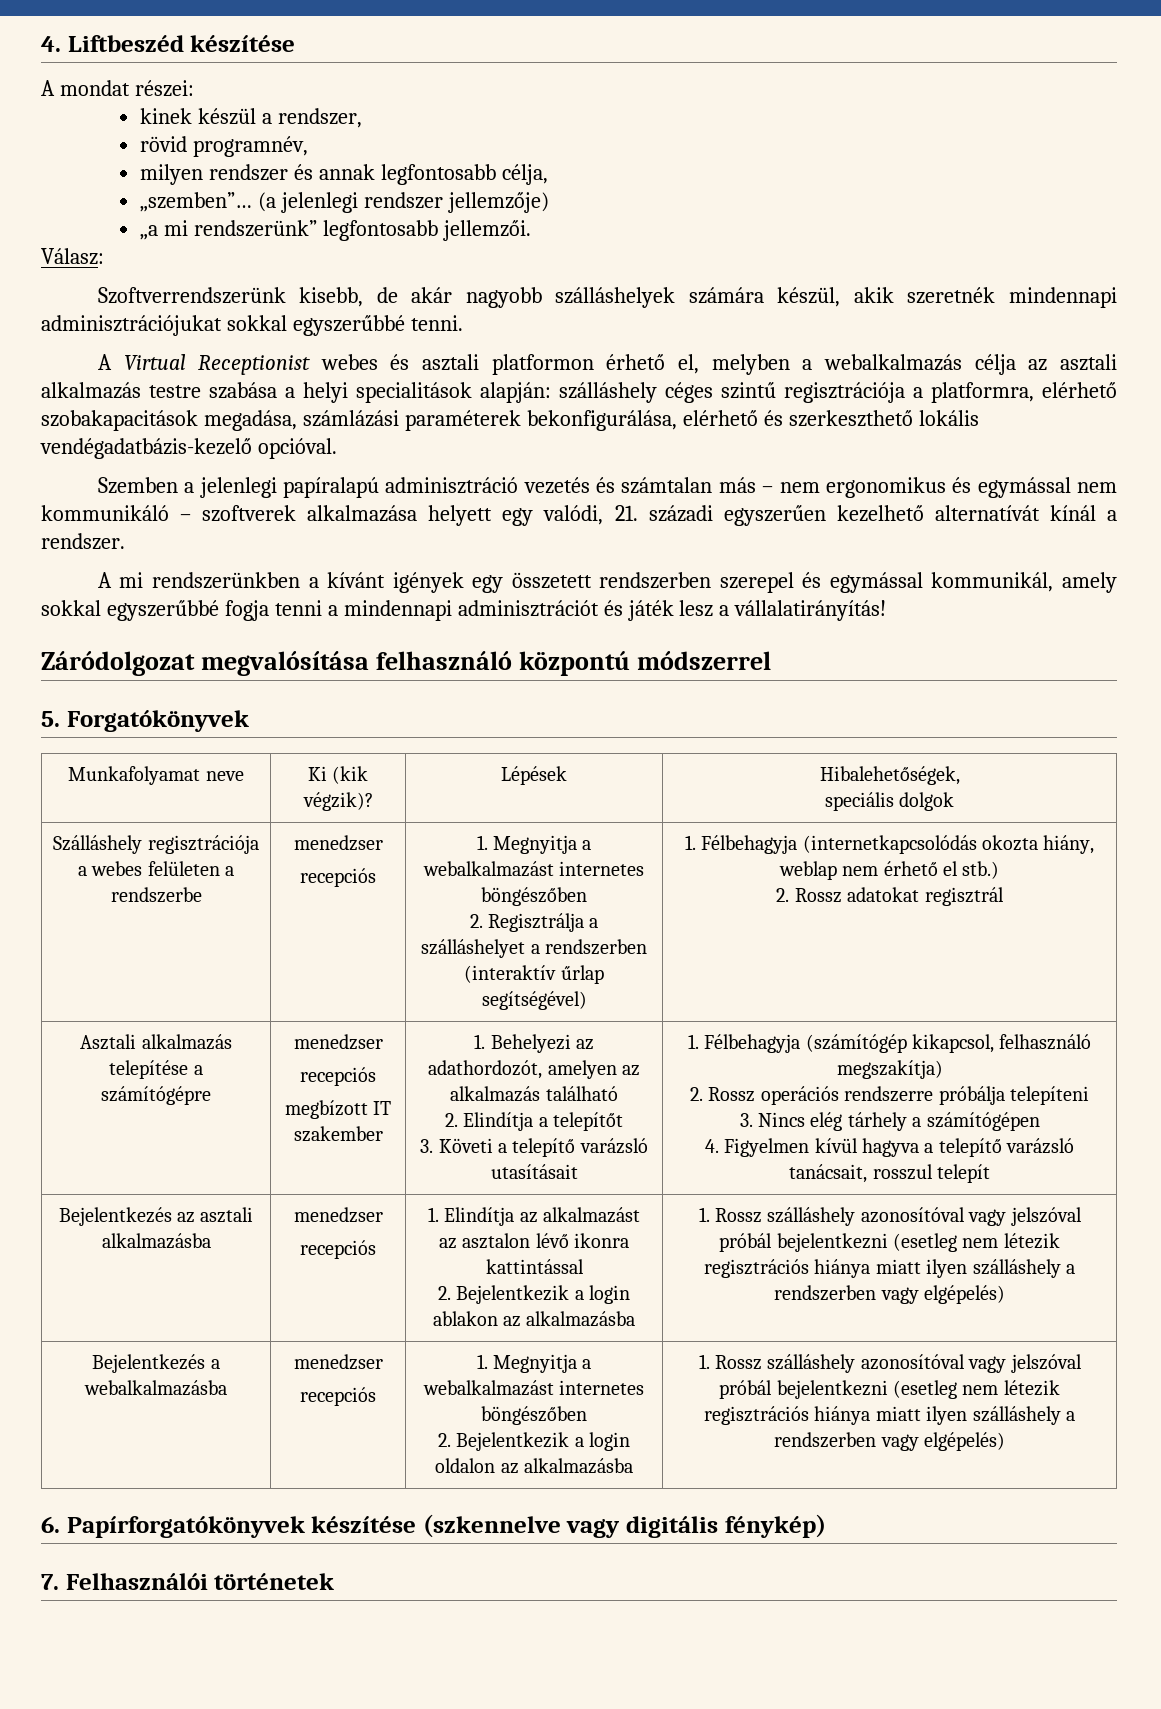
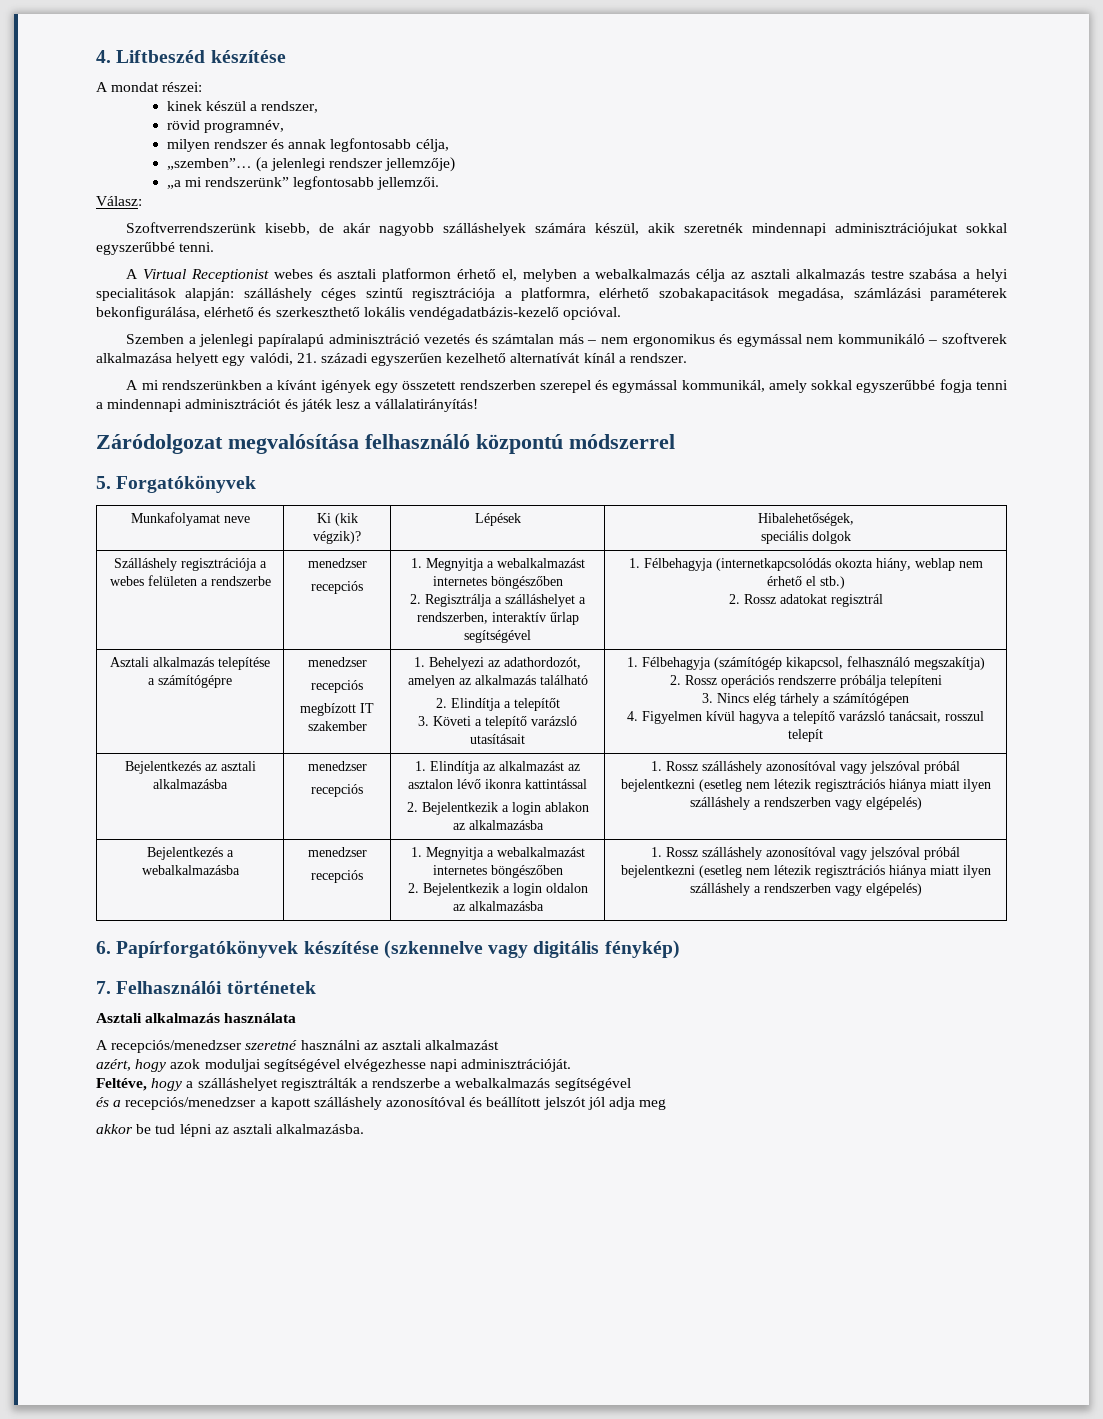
  Szálláshely regisztrációja a webes felületen a rendszerbe | menedzser
  recepciós | 1. Megnyitja a webalkalmazást internetes böngészőben
- 2. Regisztrálja a szálláshelyet a rendszerben (interaktív űrlap segítségével) | 1. Félbehagyja (internetkapcsolódás okozta hiány, weblap nem érhető el stb.)
+ 2. Regisztrálja a szálláshelyet a rendszerben, interaktív űrlap segítségével | 1. Félbehagyja (internetkapcsolódás okozta hiány, weblap nem érhető el stb.)
+ Asztali alkalmazás használata
+ A recepciós/menedzser szeretné használni az asztali alkalmazást
+ azért, hogy azok moduljai segítségével elvégezhesse napi adminisztrációját.
+ Feltéve, hogy a szálláshelyet regisztrálták a rendszerbe a webalkalmazás segítségével
+ és a recepciós/menedzser a kapott szálláshely azonosítóval és beállított jelszót jól adja meg
+ akkor be tud lépni az asztali alkalmazásba.

